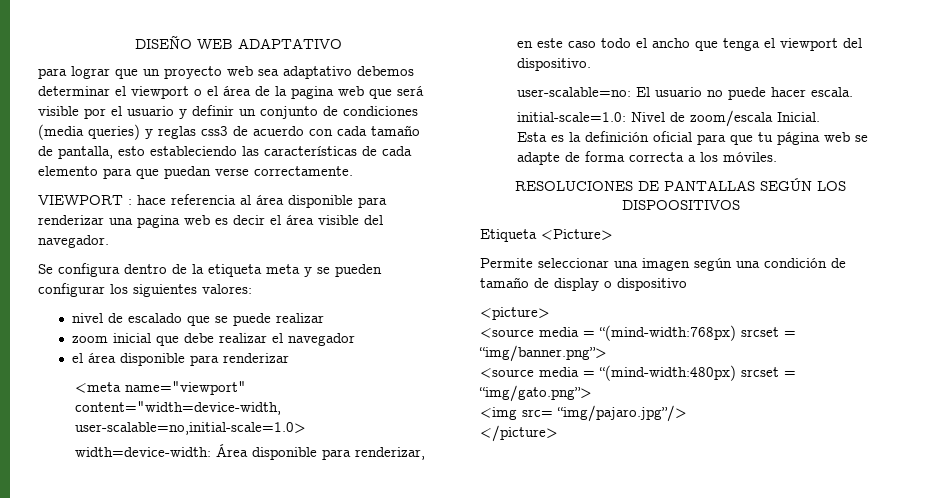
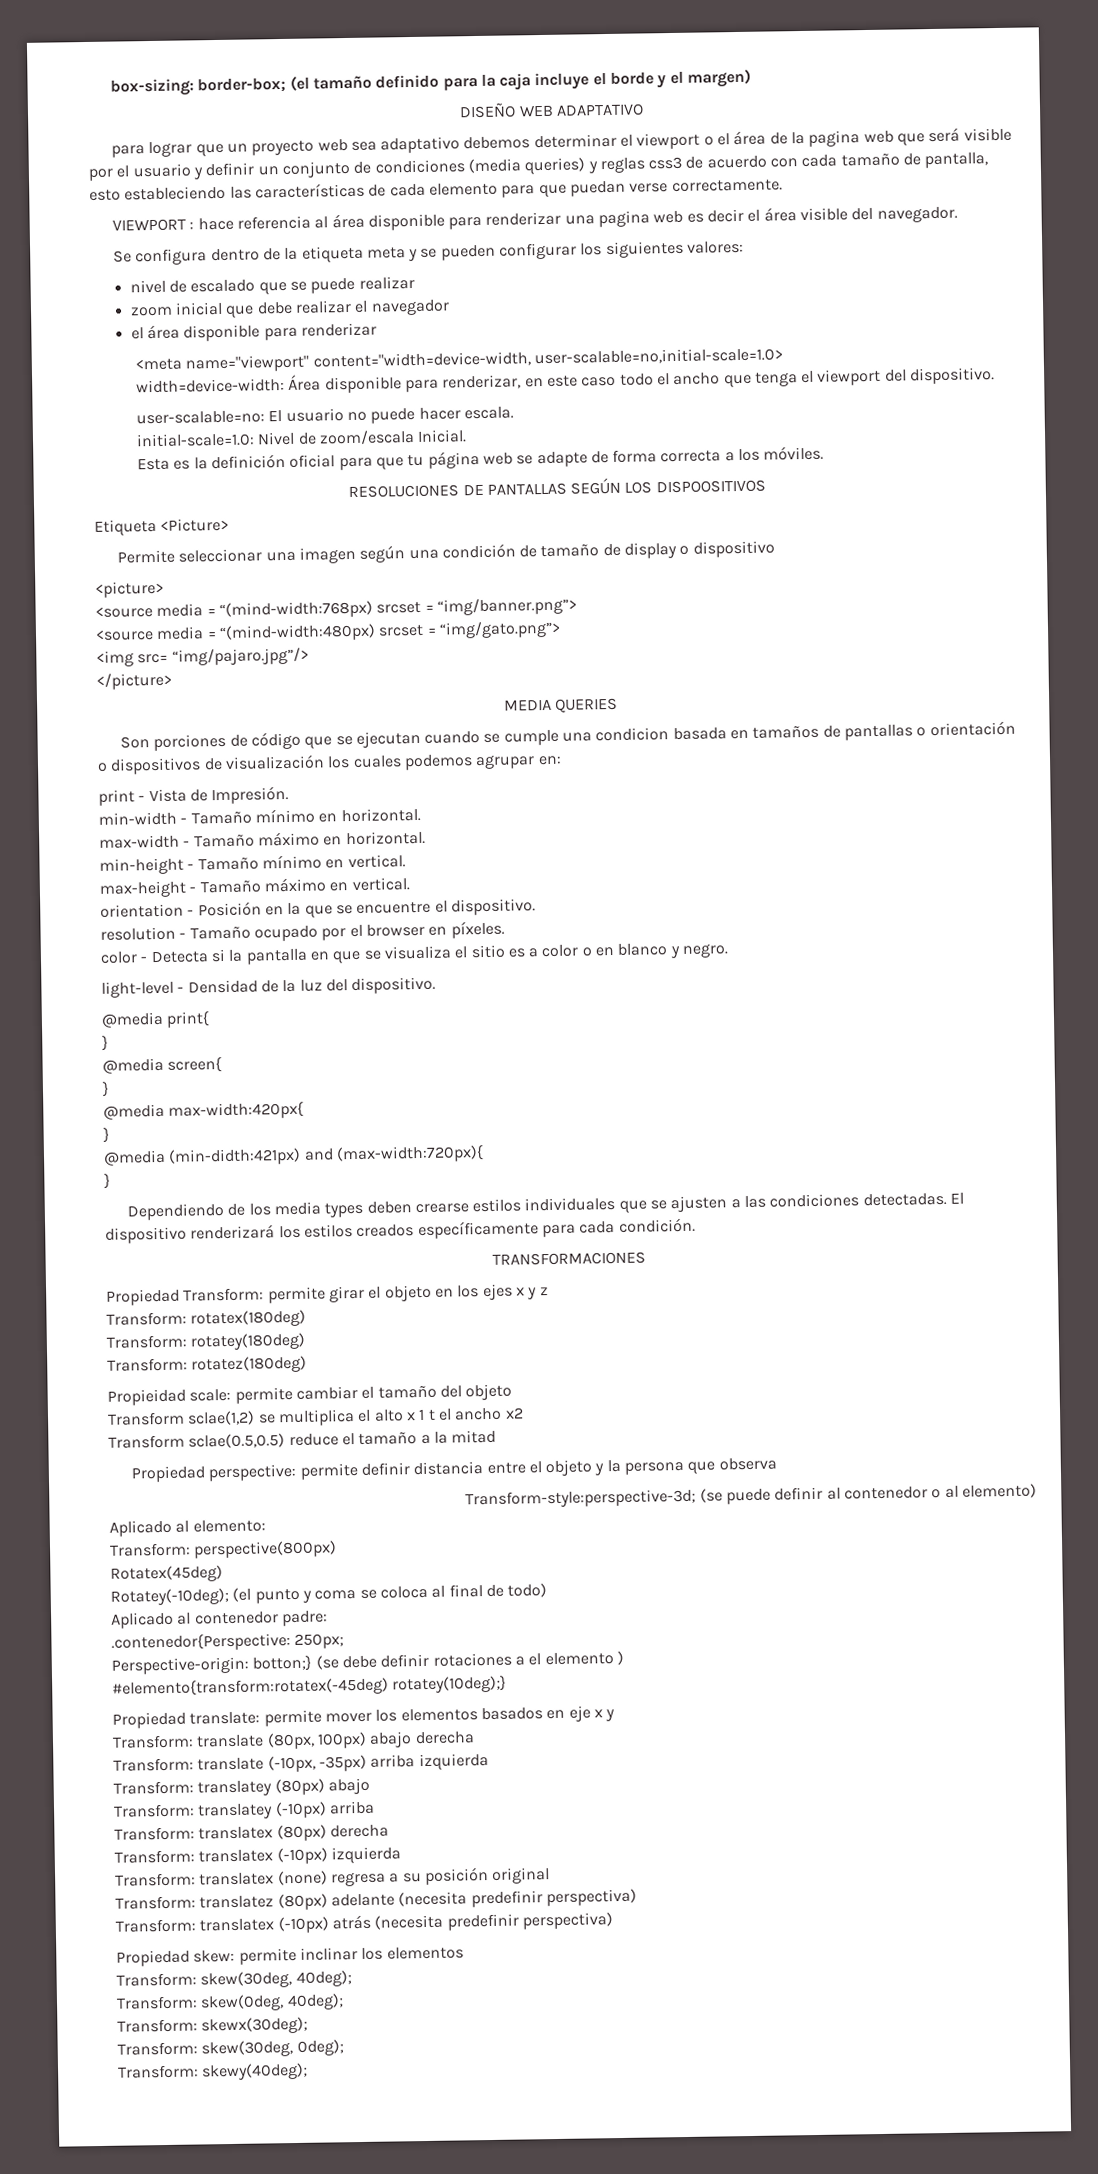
+ box-sizing: border-box; (el tamaño definido para la caja incluye el borde y el margen)
+ MEDIA QUERIES
+ Son porciones de código que se ejecutan cuando se cumple una condicion basada en tamaños de pantallas o orientación o dispositivos de visualización los cuales podemos agrupar en:
+ print - Vista de Impresión.
+ min-width - Tamaño mínimo en horizontal.
+ max-width - Tamaño máximo en horizontal.
+ min-height - Tamaño mínimo en vertical.
+ max-height - Tamaño máximo en vertical.
+ orientation - Posición en la que se encuentre el dispositivo.
+ resolution - Tamaño ocupado por el browser en píxeles.
+ color - Detecta si la pantalla en que se visualiza el sitio es a color o en blanco y negro.
+ light-level - Densidad de la luz del dispositivo.
+ @media print{
+ }
+ @media screen{
+ }
+ @media max-width:420px{
+ }
+ @media (min-didth:421px) and (max-width:720px){
+ }
+ Dependiendo de los media types deben crearse estilos individuales que se ajusten a las condiciones detectadas. El dispositivo renderizará los estilos creados específicamente para cada condición.
+ TRANSFORMACIONES
+ Propiedad Transform: permite girar el objeto en los ejes x y z
+ Transform: rotatex(180deg)
+ Transform: rotatey(180deg)
+ Transform: rotatez(180deg)
+ Propieidad scale: permite cambiar el tamaño del objeto
+ Transform sclae(1,2) se multiplica el alto x 1 t el ancho x2
+ Transform sclae(0.5,0.5) reduce el tamaño a la mitad
+ Propiedad perspective: permite definir distancia entre el objeto y la persona que observa
+ Transform-style:perspective-3d; (se puede definir al contenedor o al elemento)
+ Aplicado al elemento:
+ Transform: perspective(800px)
+ Rotatex(45deg)
+ Rotatey(-10deg); (el punto y coma se coloca al final de todo)
+ Aplicado al contenedor padre:
+ .contenedor{Perspective: 250px;
+ Perspective-origin: botton;} (se debe definir rotaciones a el elemento )
+ #elemento{transform:rotatex(-45deg) rotatey(10deg);}
+ Propiedad translate: permite mover los elementos basados en eje x y
+ Transform: translate (80px, 100px) abajo derecha
+ Transform: translate (-10px, -35px) arriba izquierda
+ Transform: translatey (80px) abajo
+ Transform: translatey (-10px) arriba
+ Transform: translatex (80px) derecha
+ Transform: translatex (-10px) izquierda
+ Transform: translatex (none) regresa a su posición original
+ Transform: translatez (80px) adelante (necesita predefinir perspectiva)
+ Transform: translatex (-10px) atrás (necesita predefinir perspectiva)
+ Propiedad skew: permite inclinar los elementos
+ Transform: skew(30deg, 40deg);
+ Transform: skew(0deg, 40deg);
+ Transform: skewx(30deg);
+ Transform: skew(30deg, 0deg);
+ Transform: skewy(40deg);

